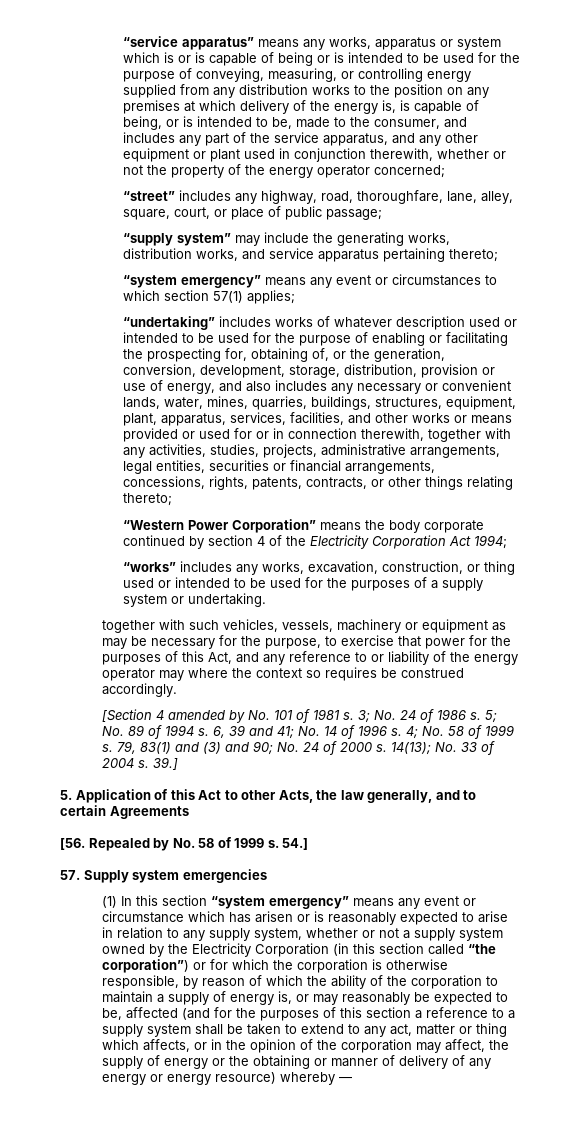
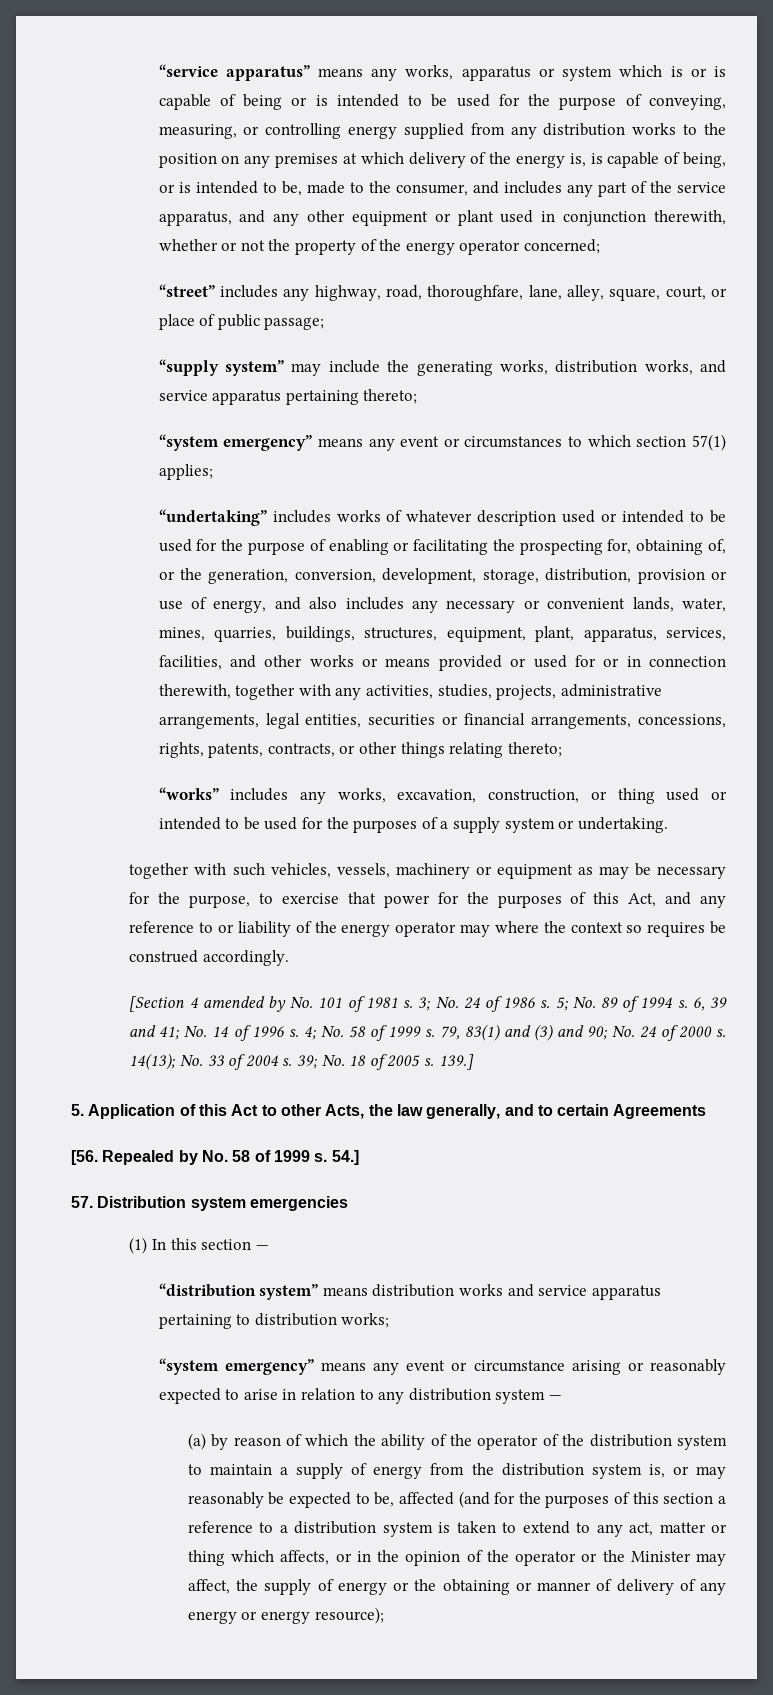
- “Western Power Corporation” means the body corporate continued by section 4 of the Electricity Corporation Act 1994;
- 39.]
+ 39; No. 18 of 2005 s. 139.]
- 57. Supply system emergencies
+ 57. Distribution system emergencies
- (1) In this section “system emergency” means any event or circumstance which has arisen or is reasonably expected to arise in relation to any supply system, whether or not a supply system owned by the Electricity Corporation (in this section called “the corporation”) or for which the corporation is otherwise responsible, by reason of which the ability of the corporation to maintain a supply of energy is, or may reasonably be expected to be, affected (and for the purposes of this section a reference to a supply system shall be taken to extend to any act, matter or thing which affects, or in the opinion of the corporation may affect, the supply of energy or the obtaining or manner of delivery of any energy or energy resource) whereby —
+ (1) In this section —
+ “distribution system” means distribution works and service apparatus pertaining to distribution works;
+ “system emergency” means any event or circumstance arising or reasonably expected to arise in relation to any distribution system —
+ (a) by reason of which the ability of the operator of the distribution system to maintain a supply of energy from the distribution system is, or may reasonably be expected to be, affected (and for the purposes of this section a reference to a distribution system is taken to extend to any act, matter or thing which affects, or in the opinion of the operator or the Minister may affect, the supply of energy or the obtaining or manner of delivery of any energy or energy resource);

